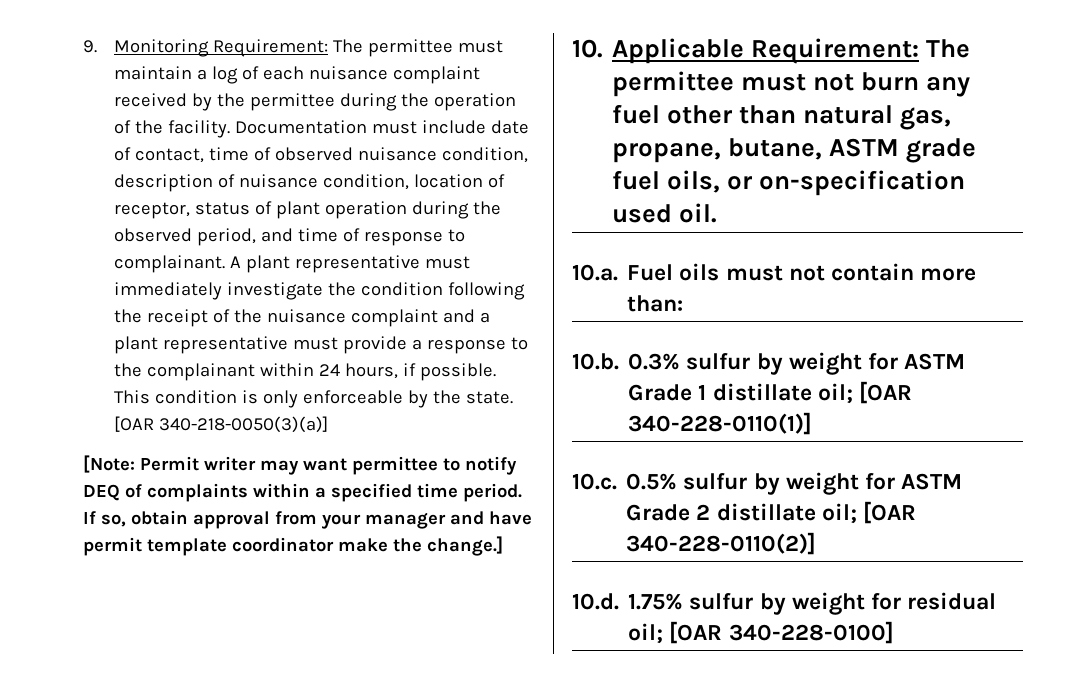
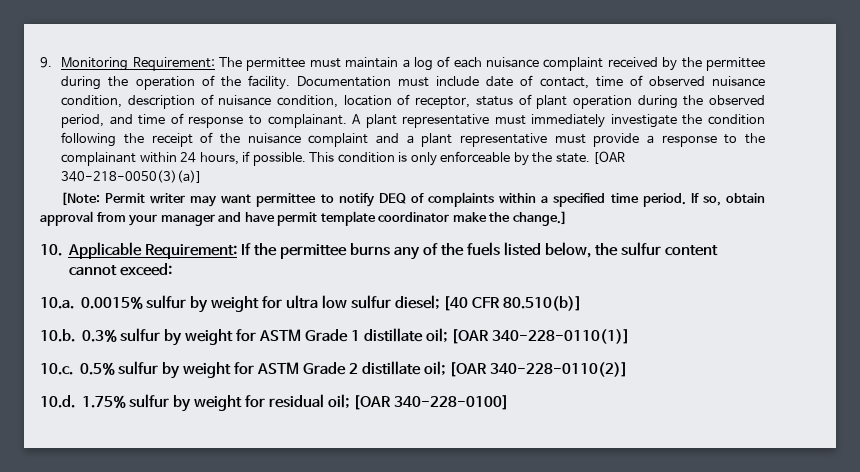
- 10. Applicable Requirement: The permittee must not burn any fuel other than natural gas, propane, butane, ASTM grade fuel oils, or on-specification used oil.
- 10.a. Fuel oils must not contain more than:
+ 10. Applicable Requirement: If the permittee burns any of the fuels listed below, the sulfur content cannot exceed:
+ 10.a. 0.0015% sulfur by weight for ultra low sulfur diesel; [40 CFR 80.510(b)]

